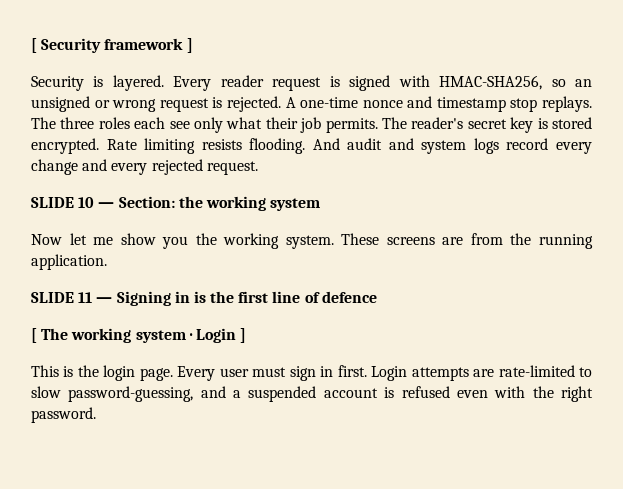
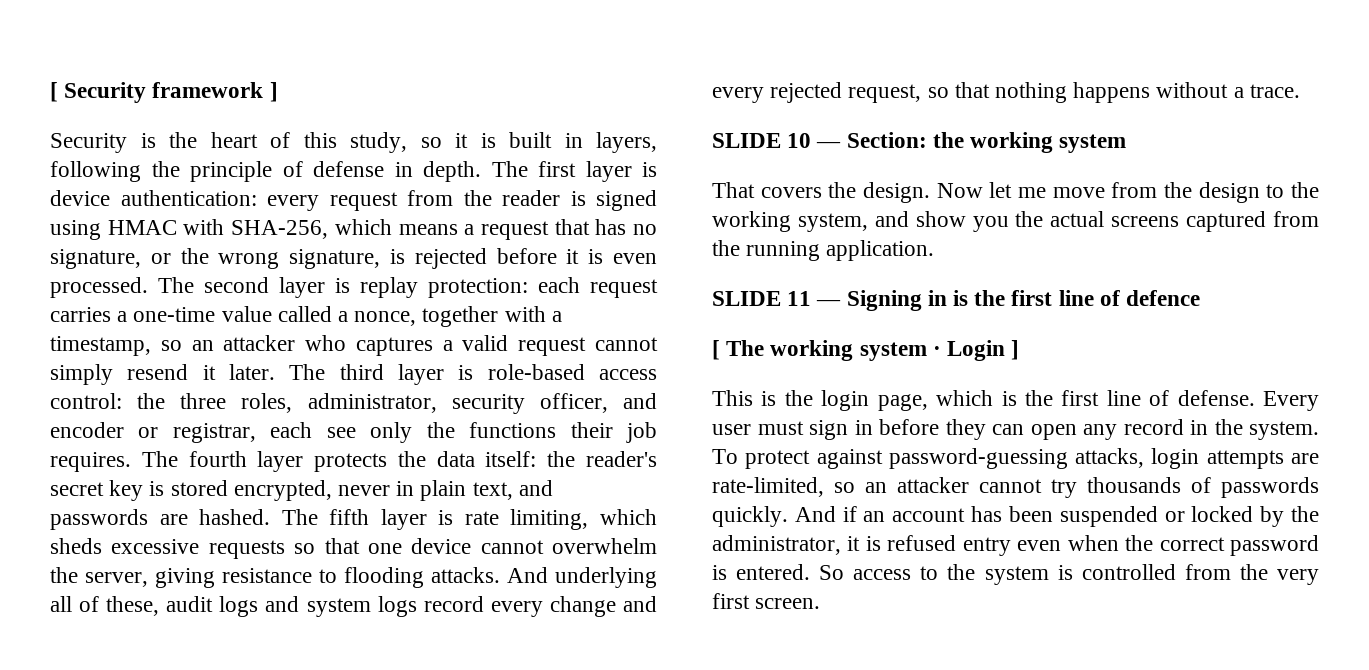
- Security is layered. Every reader request is signed with HMAC-SHA256, so an unsigned or wrong request is rejected. A one-time nonce and timestamp stop replays. The three roles each see only what their job permits. The reader's secret key is stored encrypted. Rate limiting resists flooding. And audit and system logs record every change and every rejected request.
+ Security is the heart of this study, so it is built in layers, following the principle of defense in depth. The first layer is device authentication: every request from the reader is signed using HMAC with SHA-256, which means a request that has no signature, or the wrong signature, is rejected before it is even processed. The second layer is replay protection: each request carries a one-time value called a nonce, together with a timestamp, so an attacker who captures a valid request cannot simply resend it later. The third layer is role-based access control: the three roles, administrator, security officer, and encoder or registrar, each see only the functions their job requires. The fourth layer protects the data itself: the reader's secret key is stored encrypted, never in plain text, and passwords are hashed. The fifth layer is rate limiting, which sheds excessive requests so that one device cannot overwhelm the server, giving resistance to flooding attacks. And underlying all of these, audit logs and system logs record every change and every rejected request, so that nothing happens without a trace.
- Now let me show you the working system. These screens are from the running application.
+ That covers the design. Now let me move from the design to the working system, and show you the actual screens captured from the running application.
- This is the login page.
+ This is the login page, which is the first line of defense.
- Every user must sign in first. Login attempts are rate-limited to slow password-guessing, and a suspended account is refused even with the right password.
+ Every user must sign in before they can open any record in the system. To protect against password-guessing attacks, login attempts are rate-limited, so an attacker cannot try thousands of passwords quickly. And if an account has been suspended or locked by the administrator, it is refused entry even when the correct password is entered. So access to the system is controlled from the very first screen.

